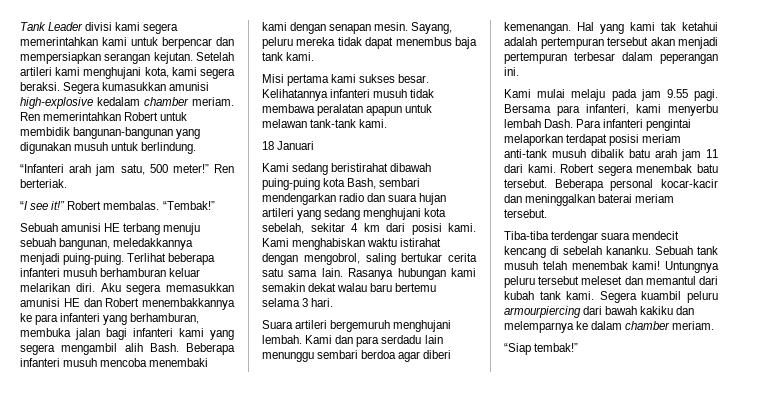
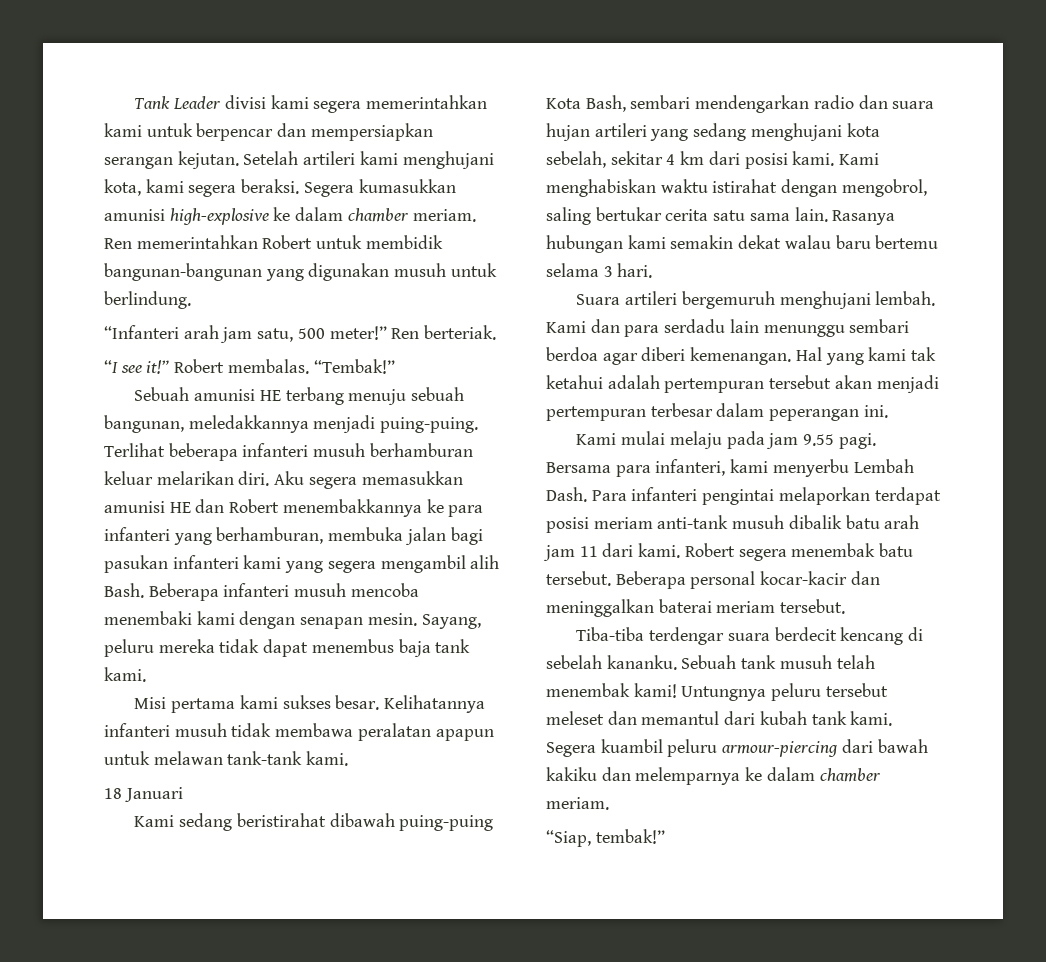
- Segera kumasukkan amunisi high-explosive kedalam chamber meriam.
+ Segera kumasukkan amunisi high-explosive ke dalam chamber meriam.
- Aku segera memasukkan amunisi HE dan Robert menembakkannya ke para infanteri yang berhamburan, membuka jalan bagi infanteri kami yang segera mengambil alih Bash.
+ Aku segera memasukkan amunisi HE dan Robert menembakkannya ke para infanteri yang berhamburan, membuka jalan bagi pasukan infanteri kami yang segera mengambil alih Bash.
- Kami sedang beristirahat dibawah puing-puing kota Bash, sembari mendengarkan radio dan suara hujan artileri yang sedang menghujani kota sebelah, sekitar 4 km dari posisi kami.
+ Kami sedang beristirahat dibawah puing-puing Kota Bash, sembari mendengarkan radio dan suara hujan artileri yang sedang menghujani kota sebelah, sekitar 4 km dari posisi kami.
- Bersama para infanteri, kami menyerbu lembah Dash.
+ Bersama para infanteri, kami menyerbu Lembah Dash.
- Tiba-tiba terdengar suara mendecit kencang di sebelah kananku.
+ Tiba-tiba terdengar suara berdecit kencang di sebelah kananku.
- Segera kuambil peluru armourpiercing dari bawah kakiku dan melemparnya ke dalam chamber meriam.
+ Segera kuambil peluru armour-piercing dari bawah kakiku dan melemparnya ke dalam chamber meriam.
- “Siap tembak!”
+ “Siap, tembak!”

